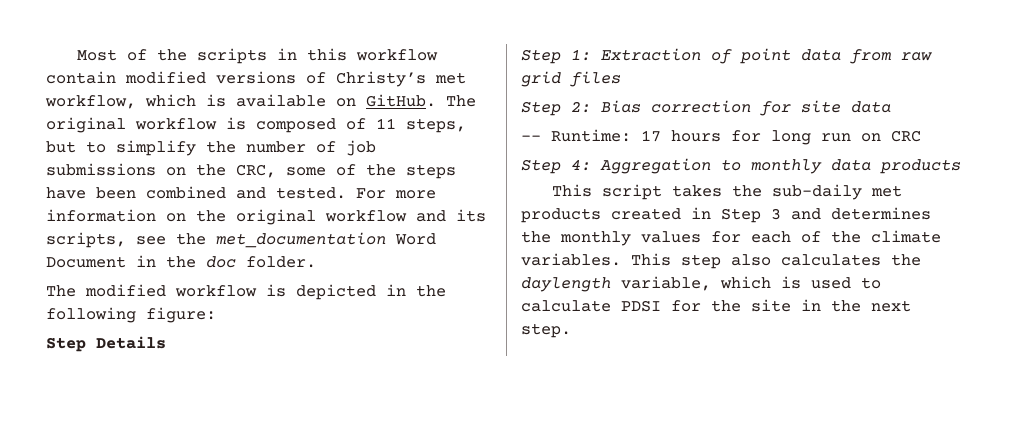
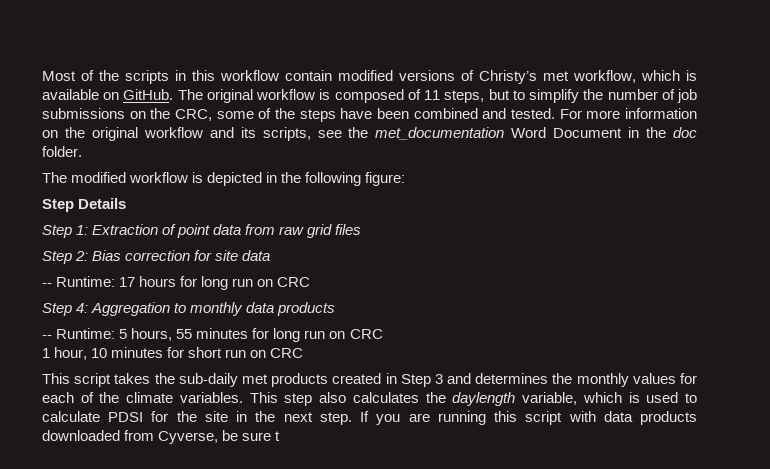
+ -- Runtime: 5 hours, 55 minutes for long run on CRC
+ 1 hour, 10 minutes for short run on CRC
+ If you are running this script with data products downloaded from Cyverse, be sure t

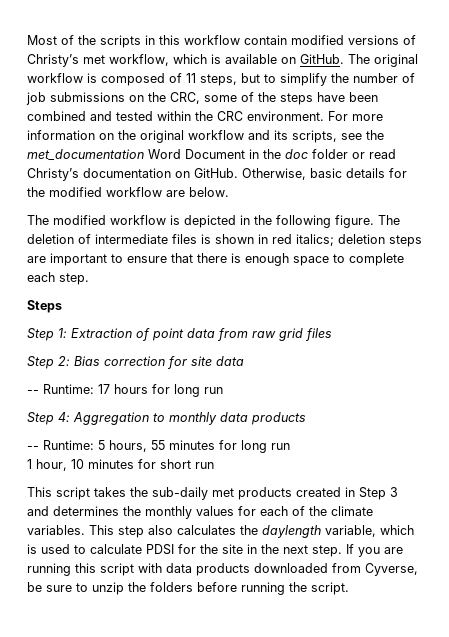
- The original workflow is composed of 11 steps, but to simplify the number of job submissions on the CRC, some of the steps have been combined and tested.
+ The original workflow is composed of 11 steps, but to simplify the number of job submissions on the CRC, some of the steps have been combined and tested within the CRC environment.
- For more information on the original workflow and its scripts, see the met_documentation Word Document in the doc folder.
+ For more information on the original workflow and its scripts, see the met_documentation Word Document in the doc folder or read Christy’s documentation on GitHub. Otherwise, basic details for the modified workflow are below.
- The modified workflow is depicted in the following figure:
- Step Details
+ The modified workflow is depicted in the following figure. The deletion of intermediate files is shown in red italics; deletion steps are important to ensure that there is enough space to complete each step.
+ Steps
- -- Runtime: 17 hours for long run on CRC
+ -- Runtime: 17 hours for long run
- -- Runtime: 5 hours, 55 minutes for long run on CRC
+ -- Runtime: 5 hours, 55 minutes for long run
- 1 hour, 10 minutes for short run on CRC
+ 1 hour, 10 minutes for short run
- If you are running this script with data products downloaded from Cyverse, be sure t
+ If you are running this script with data products downloaded from Cyverse, be sure to unzip the folders before running the script.

